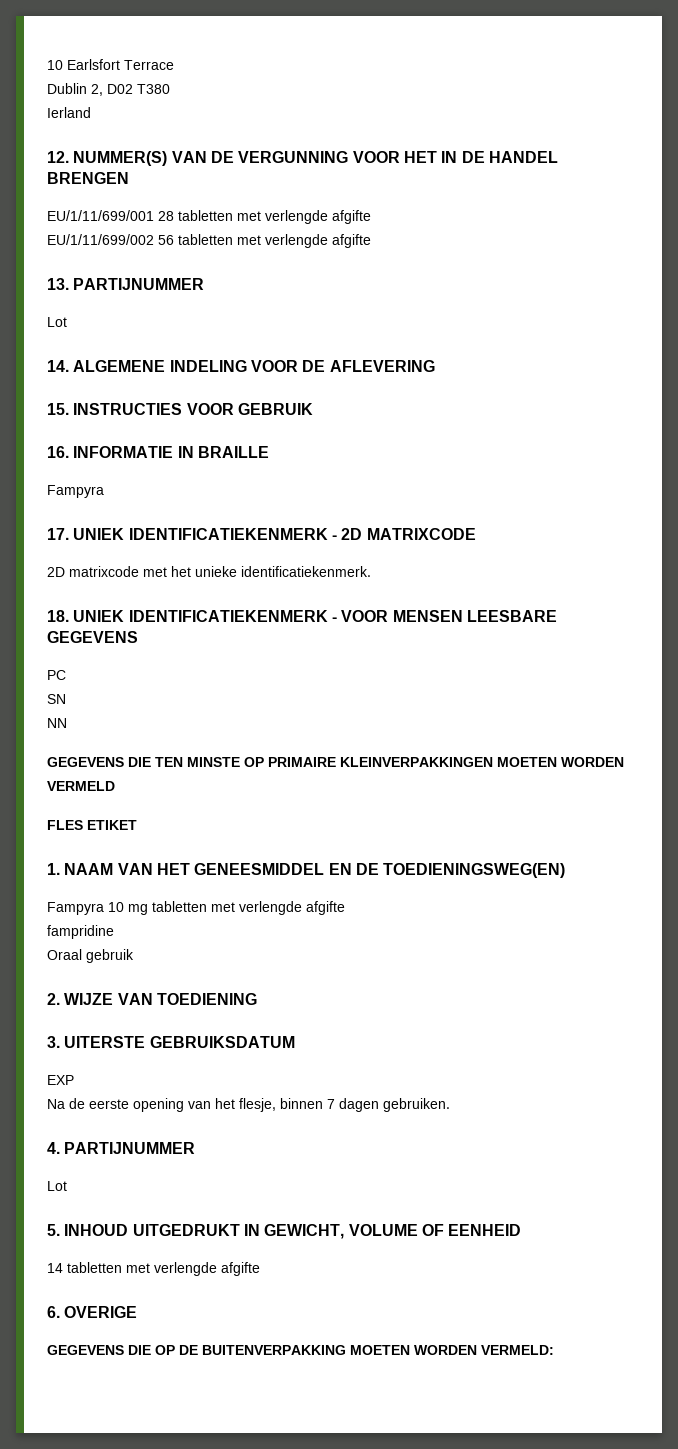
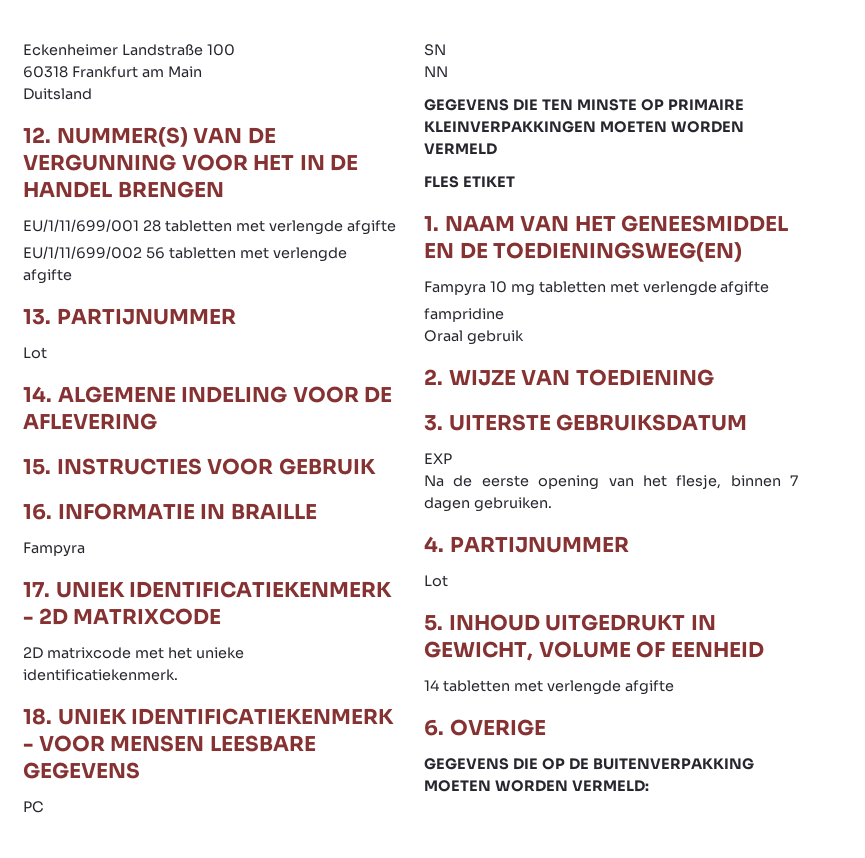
- 10 Earlsfort Terrace
- Dublin 2, D02 T380
- Ierland
+ Eckenheimer Landstraße 100
+ 60318 Frankfurt am Main
+ Duitsland

